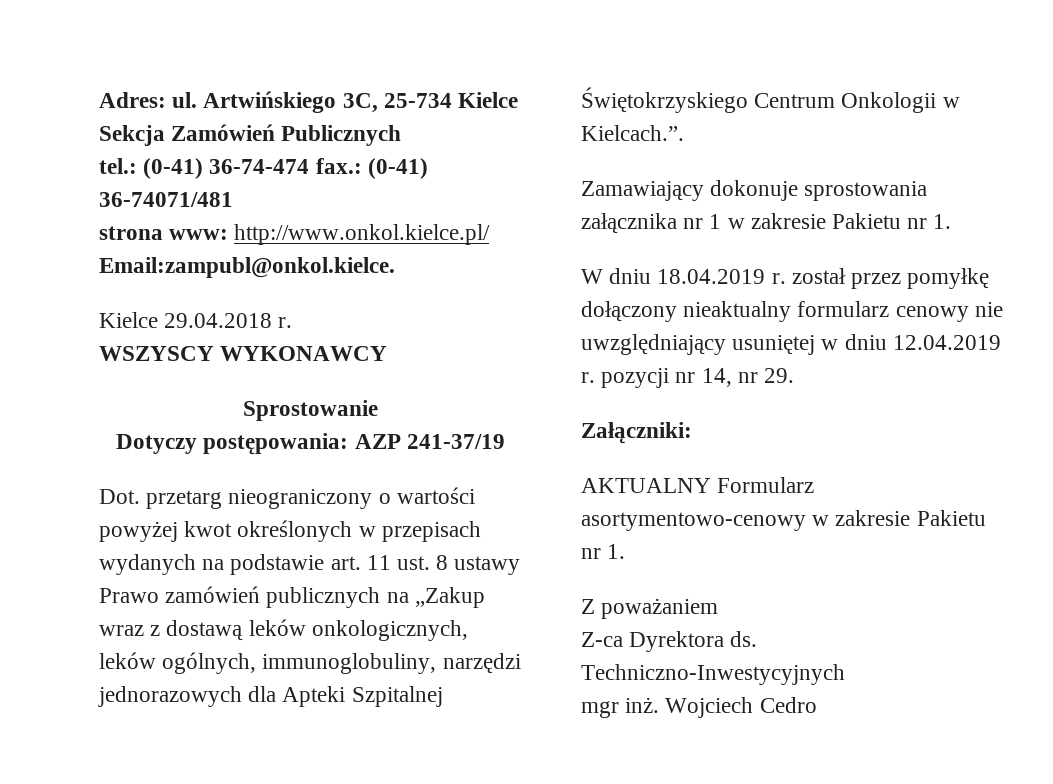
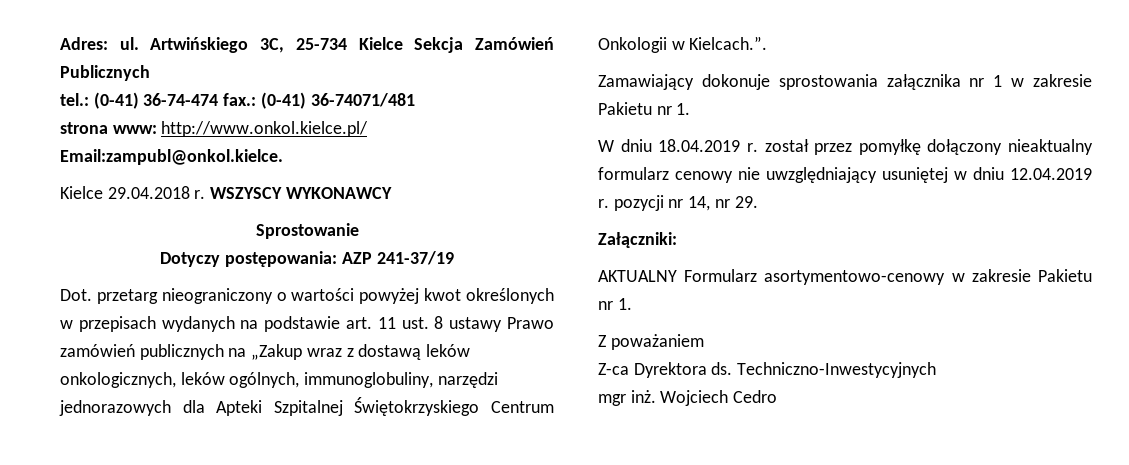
- Kielce 29.04.2018 r.
- WSZYSCY WYKONAWCY
+ Kielce 29.04.2018 r. WSZYSCY WYKONAWCY

